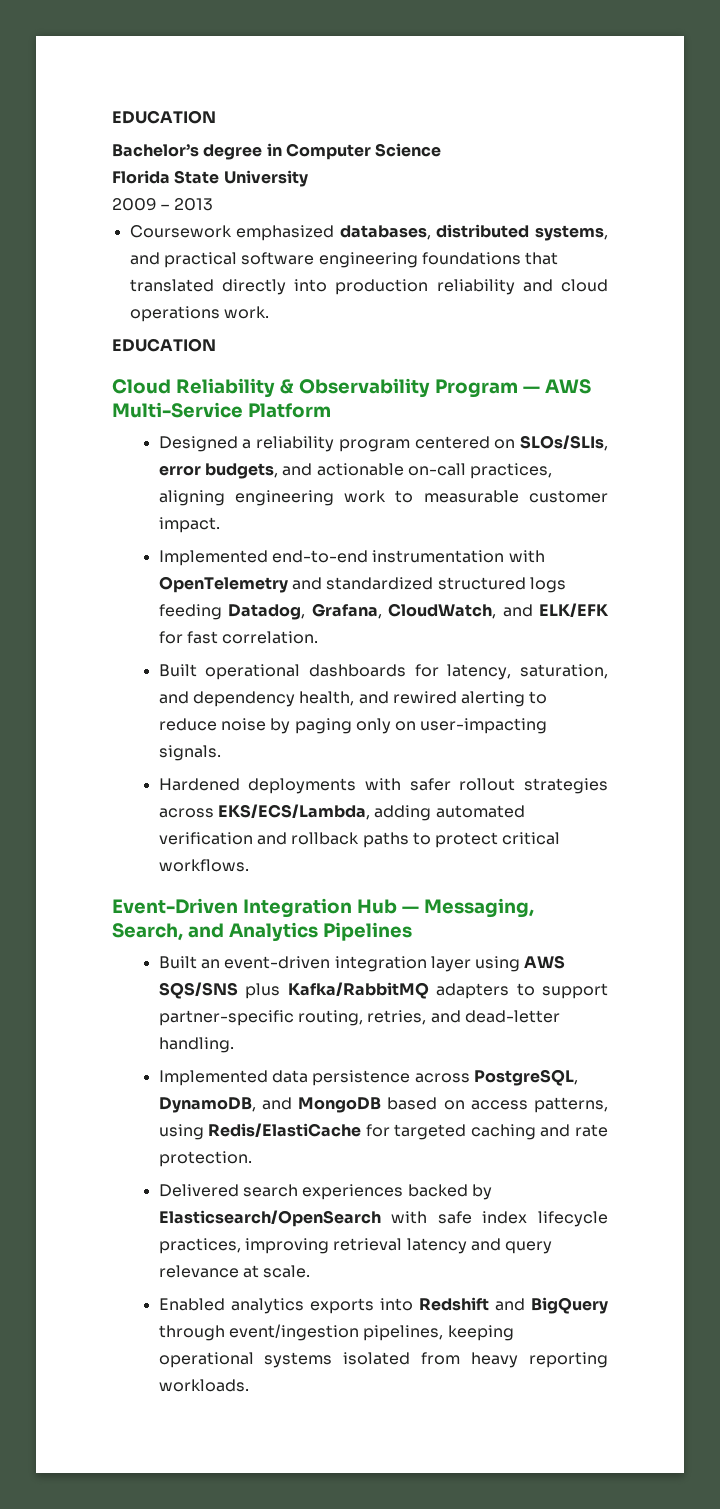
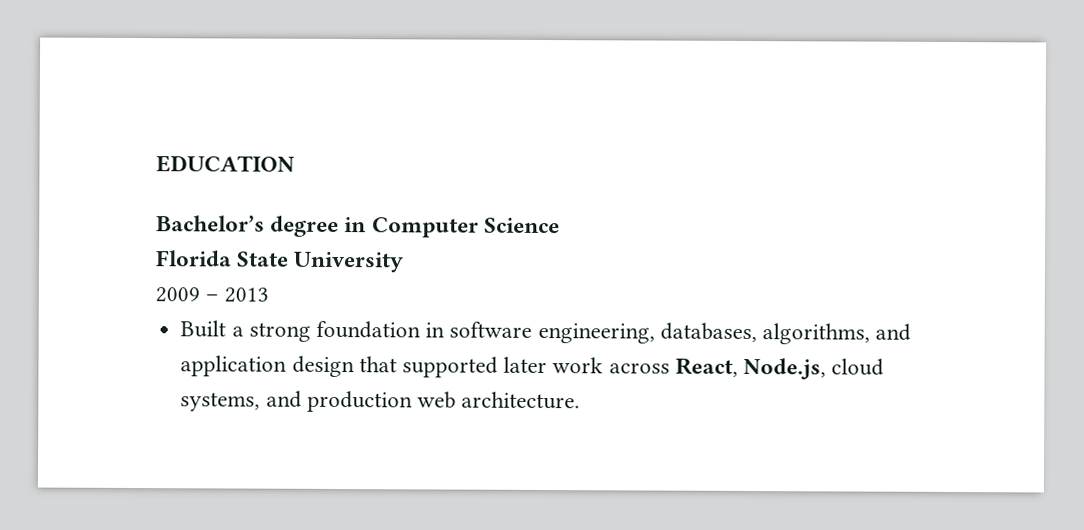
- Coursework emphasized databases, distributed systems, and practical software engineering foundations that translated directly into production reliability and cloud operations work.
- EDUCATION
- Cloud Reliability & Observability Program — AWS Multi-Service Platform
- Designed a reliability program centered on SLOs/SLIs, error budgets, and actionable on-call practices, aligning engineering work to measurable customer impact.
- Implemented end-to-end instrumentation with OpenTelemetry and standardized structured logs feeding Datadog, Grafana, CloudWatch, and ELK/EFK for fast correlation.
- Built operational dashboards for latency, saturation, and dependency health, and rewired alerting to reduce noise by paging only on user-impacting signals.
- Hardened deployments with safer rollout strategies across EKS/ECS/Lambda, adding automated verification and rollback paths to protect critical workflows.
- Event-Driven Integration Hub — Messaging, Search, and Analytics Pipelines
- Built an event-driven integration layer using AWS SQS/SNS plus Kafka/RabbitMQ adapters to support partner-specific routing, retries, and dead-letter handling.
- Implemented data persistence across PostgreSQL, DynamoDB, and MongoDB based on access patterns, using Redis/ElastiCache for targeted caching and rate protection.
- Delivered search experiences backed by Elasticsearch/OpenSearch with safe index lifecycle practices, improving retrieval latency and query relevance at scale.
- Enabled analytics exports into Redshift and BigQuery through event/ingestion pipelines, keeping operational systems isolated from heavy reporting workloads.
+ Built a strong foundation in software engineering, databases, algorithms, and application design that supported later work across React, Node.js, cloud systems, and production web architecture.

